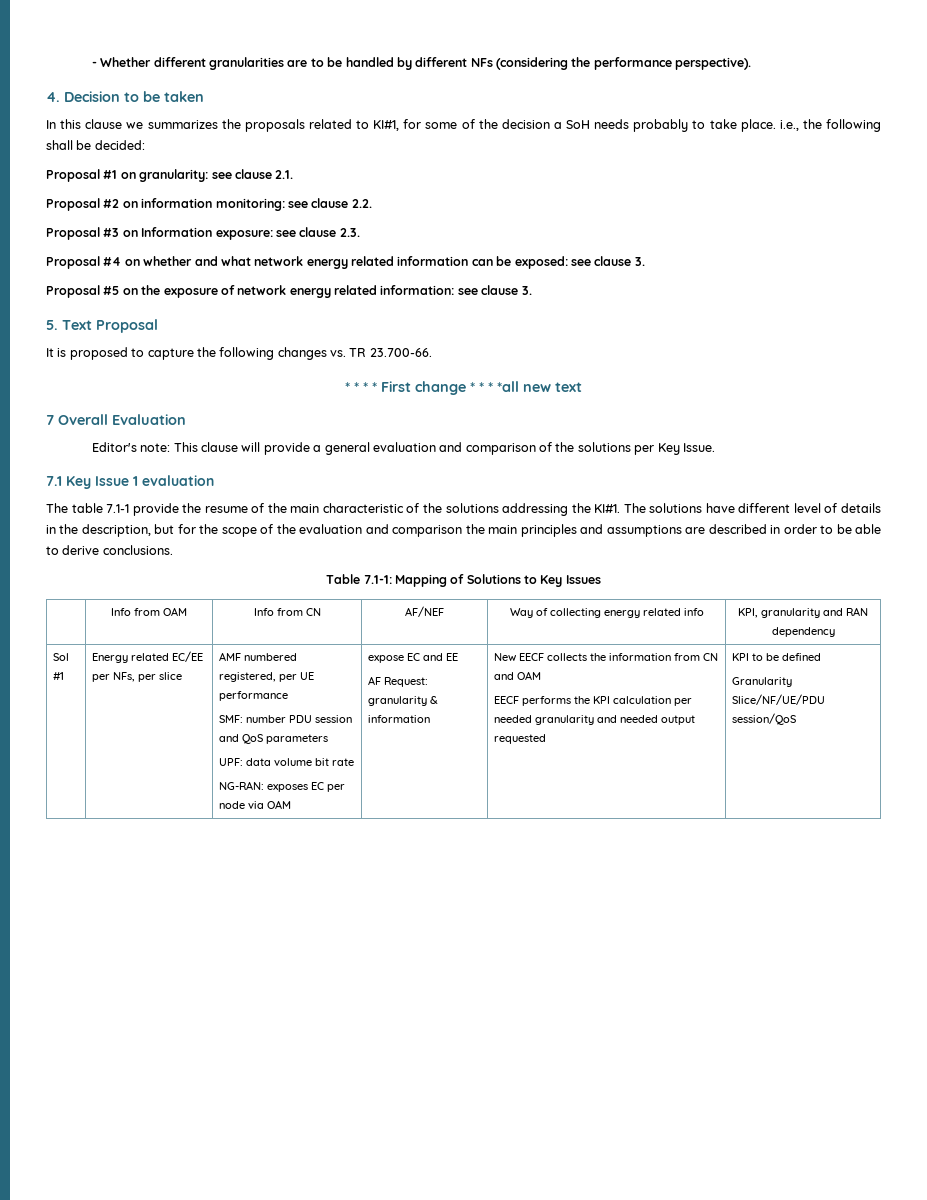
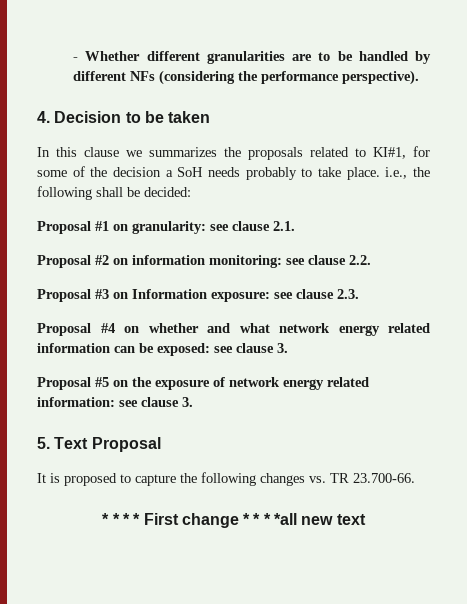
- 7 Overall Evaluation
- Editor's note: This clause will provide a general evaluation and comparison of the solutions per Key Issue.
- 7.1 Key Issue 1 evaluation
- The table 7.1-1 provide the resume of the main characteristic of the solutions addressing the KI#1. The solutions have different level of details in the description, but for the scope of the evaluation and comparison the main principles and assumptions are described in order to be able to derive conclusions.
- Table 7.1-1: Mapping of Solutions to Key Issues
- | Info from OAM | Info from CN | AF/NEF | Way of collecting energy related info | KPI, granularity and RAN dependency
- Sol #1 | Energy related EC/EE per NFs, per slice | AMF numbered registered, per UE performance
- SMF: number PDU session and QoS parameters
- UPF: data volume bit rate
- NG-RAN: exposes EC per node via OAM | expose EC and EE
- AF Request: granularity & information | New EECF collects the information from CN and OAM
- EECF performs the KPI calculation per needed granularity and needed output requested | KPI to be defined
- Granularity Slice/NF/UE/PDU session/QoS

